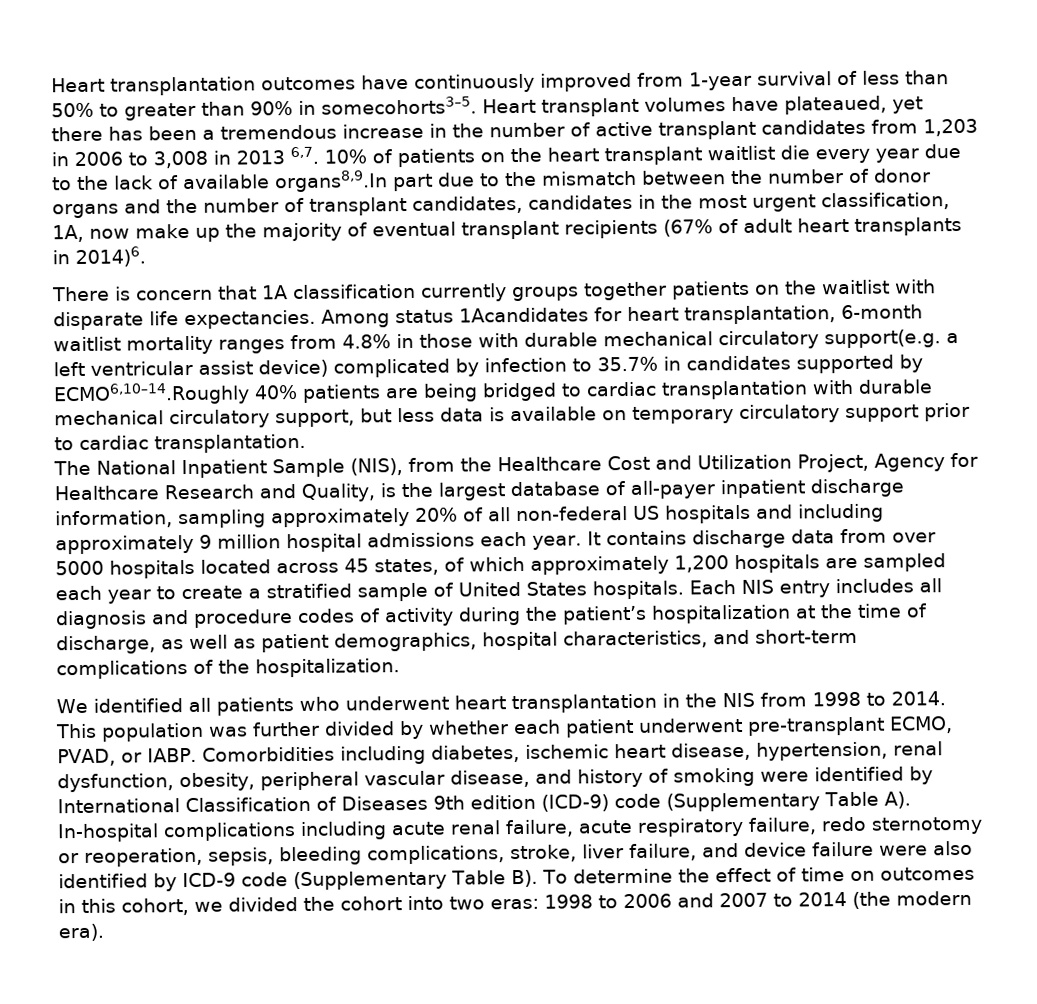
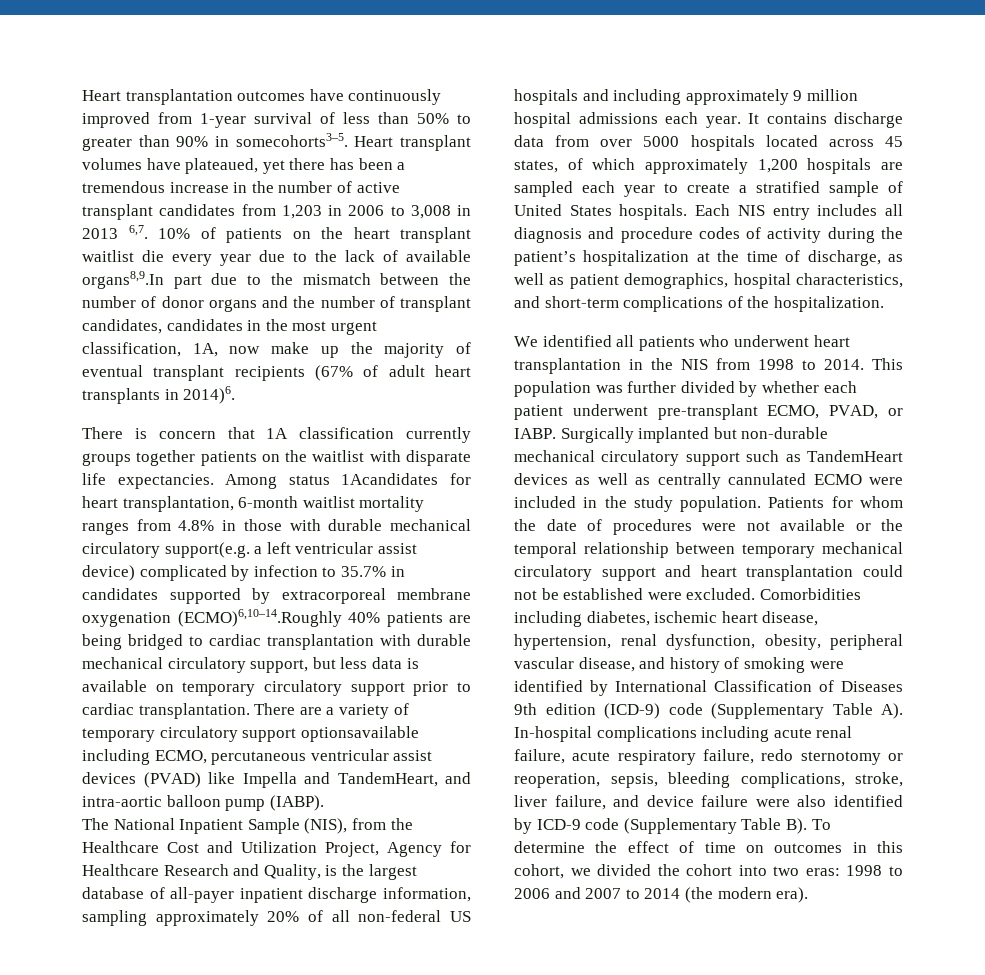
- Among status 1Acandidates for heart transplantation, 6-month waitlist mortality ranges from 4.8% in those with durable mechanical circulatory support(e.g. a left ventricular assist device) complicated by infection to 35.7% in candidates supported by ECMO6,10–14.Roughly 40% patients are being bridged to cardiac transplantation with durable mechanical circulatory support, but less data is available on temporary circulatory support prior to cardiac transplantation.
+ Among status 1Acandidates for heart transplantation, 6-month waitlist mortality ranges from 4.8% in those with durable mechanical circulatory support(e.g. a left ventricular assist device) complicated by infection to 35.7% in candidates supported by extracorporeal membrane oxygenation (ECMO)6,10–14.Roughly 40% patients are being bridged to cardiac transplantation with durable mechanical circulatory support, but less data is available on temporary circulatory support prior to cardiac transplantation. There are a variety of temporary circulatory support optionsavailable including ECMO, percutaneous ventricular assist devices (PVAD) like Impella and TandemHeart, and intra-aortic balloon pump (IABP).
+ Surgically implanted but non-durable mechanical circulatory support such as TandemHeart devices as well as centrally cannulated ECMO were included in the study population. Patients for whom the date of procedures were not available or the temporal relationship between temporary mechanical circulatory support and heart transplantation could not be established were excluded.

